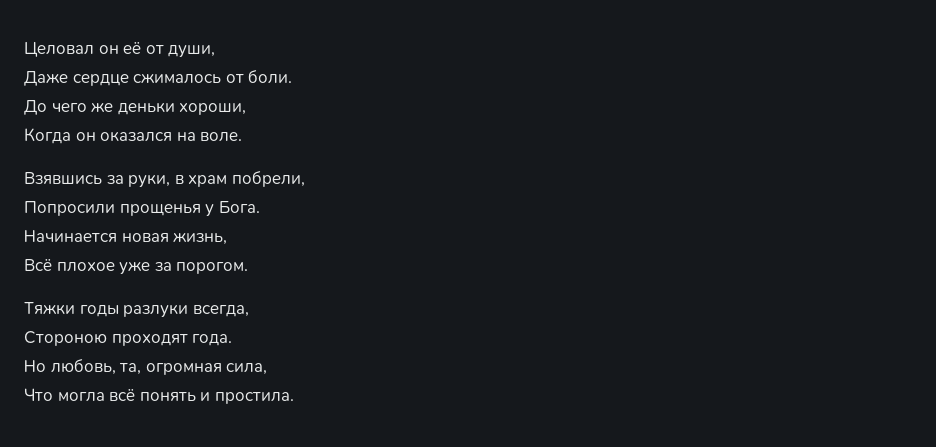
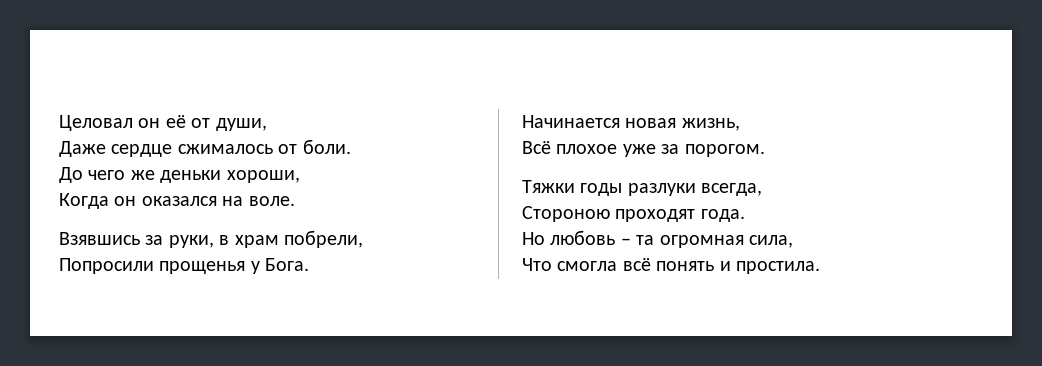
- Но любовь, та, огромная сила,
+ Но любовь – та огромная сила,
- Что могла всё понять и простила.
+ Что смогла всё понять и простила.

